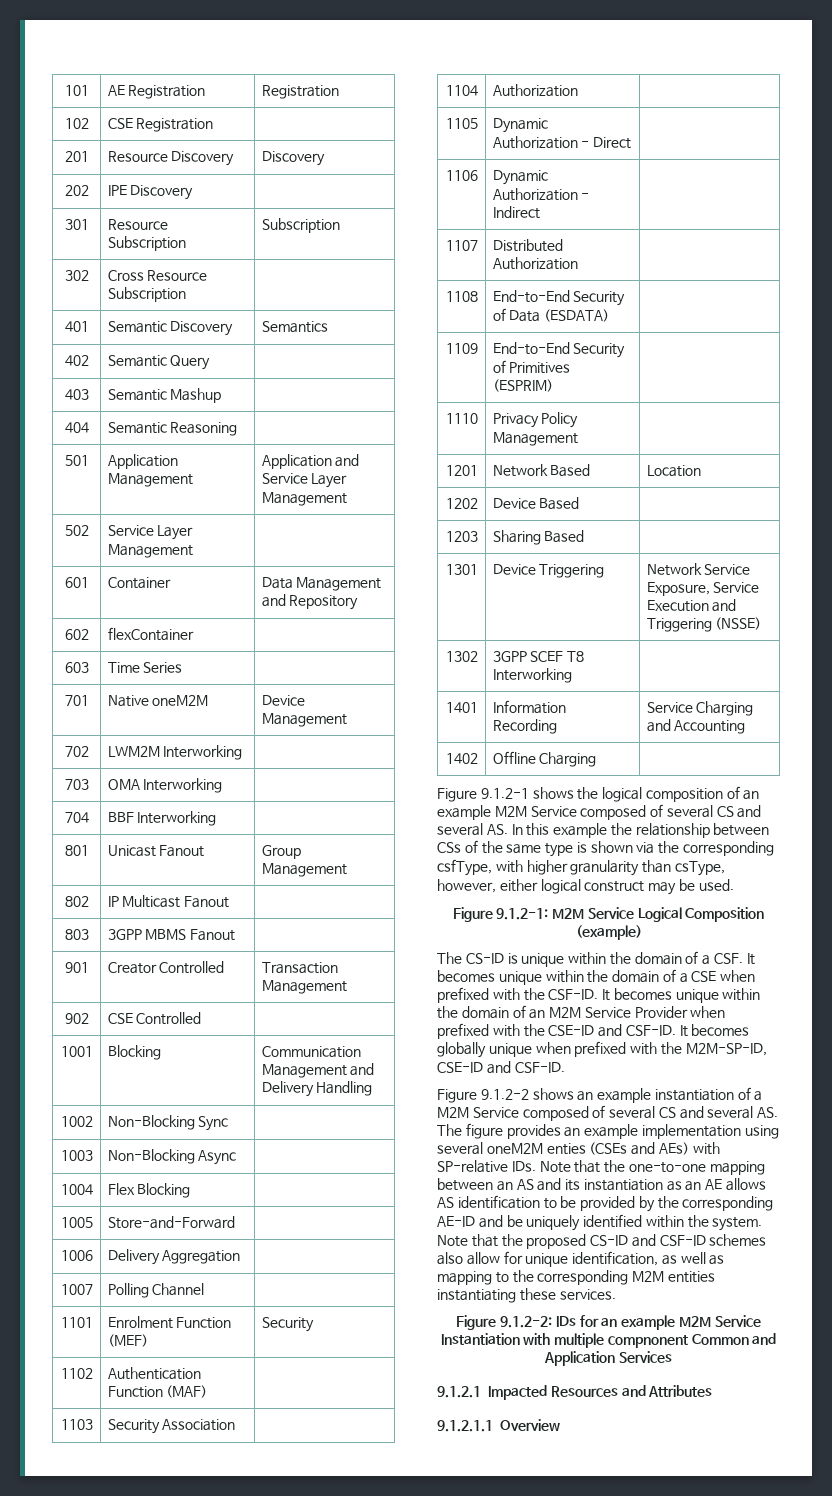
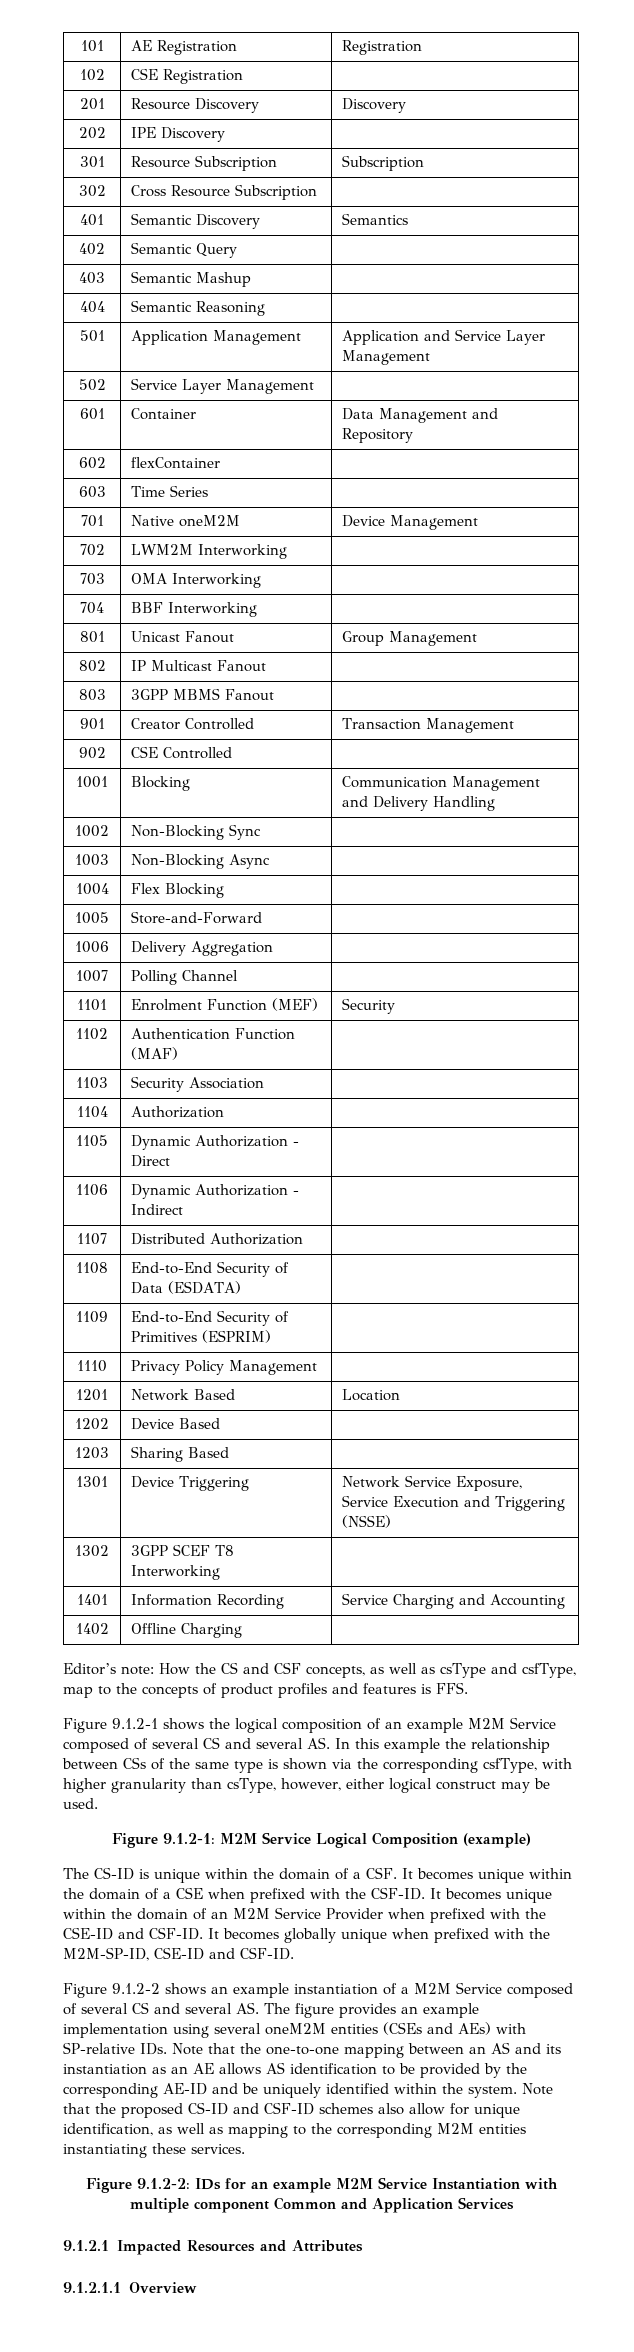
+ Editor’s note: How the CS and CSF concepts, as well as csType and csfType, map to the concepts of product profiles and features is FFS.
- Figure 9.1.2-2 shows an example instantiation of a M2M Service composed of several CS and several AS. The figure provides an example implementation using several oneM2M enties (CSEs and AEs) with SP-relative IDs. Note that the one-to-one mapping between an AS and its instantiation as an AE allows AS identification to be provided by the corresponding AE-ID and be uniquely identified within the system.
+ Figure 9.1.2-2 shows an example instantiation of a M2M Service composed of several CS and several AS. The figure provides an example implementation using several oneM2M entities (CSEs and AEs) with SP-relative IDs. Note that the one-to-one mapping between an AS and its instantiation as an AE allows AS identification to be provided by the corresponding AE-ID and be uniquely identified within the system.
- Figure 9.1.2-2: IDs for an example M2M Service Instantiation with multiple compnonent Common and Application Services
+ Figure 9.1.2-2: IDs for an example M2M Service Instantiation with multiple component Common and Application Services

